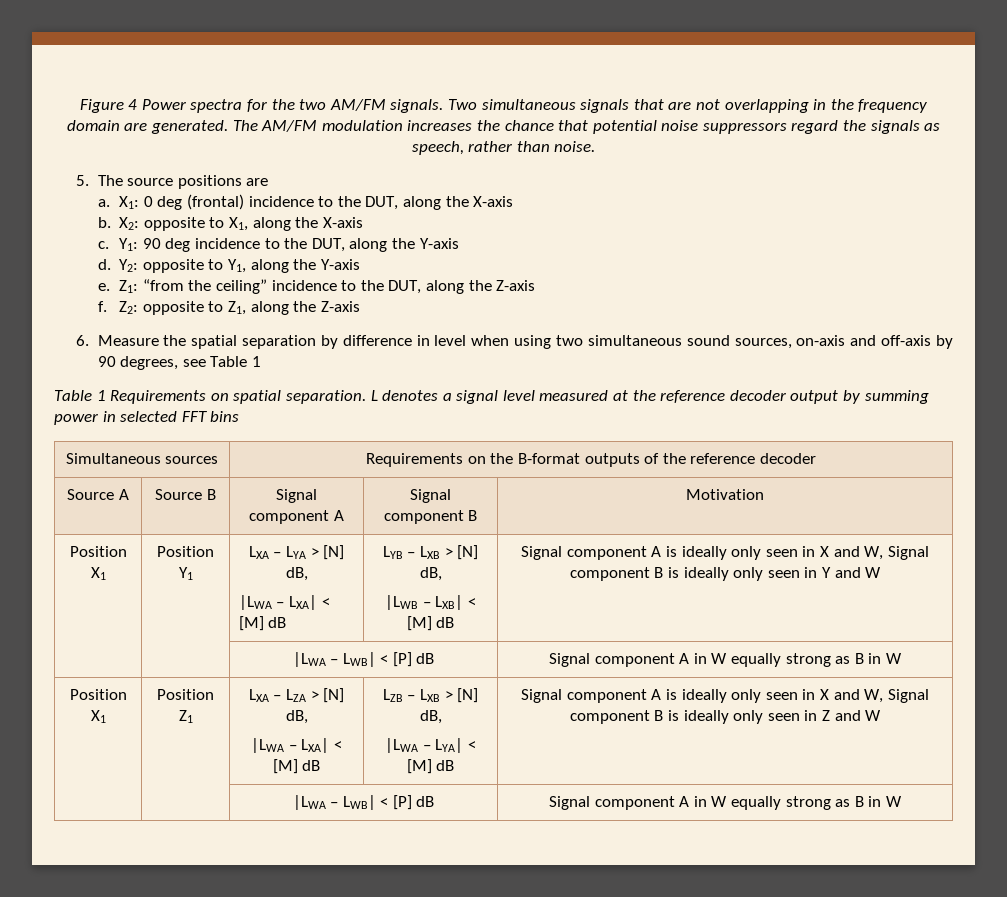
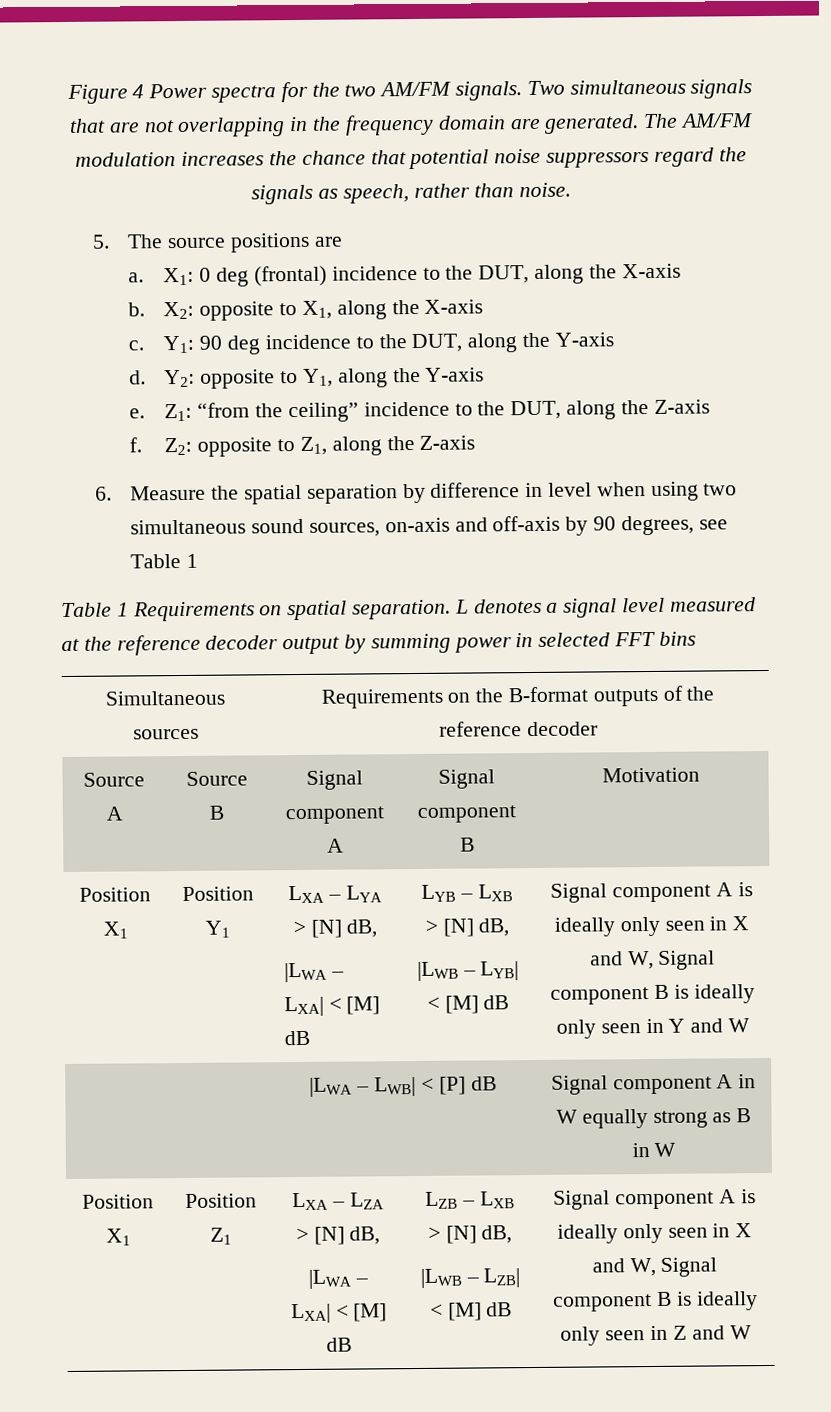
- |LWB – LXB| < [M] dB
+ |LWB – LYB| < [M] dB
- |LWA – LYA| < [M] dB
+ |LWB – LZB| < [M] dB
  Signal component A is ideally only seen in X and W, Signal component B is ideally only seen in Z and W
- | | |LWA – LWB| < [P] dB | Signal component A in W equally strong as B in W

